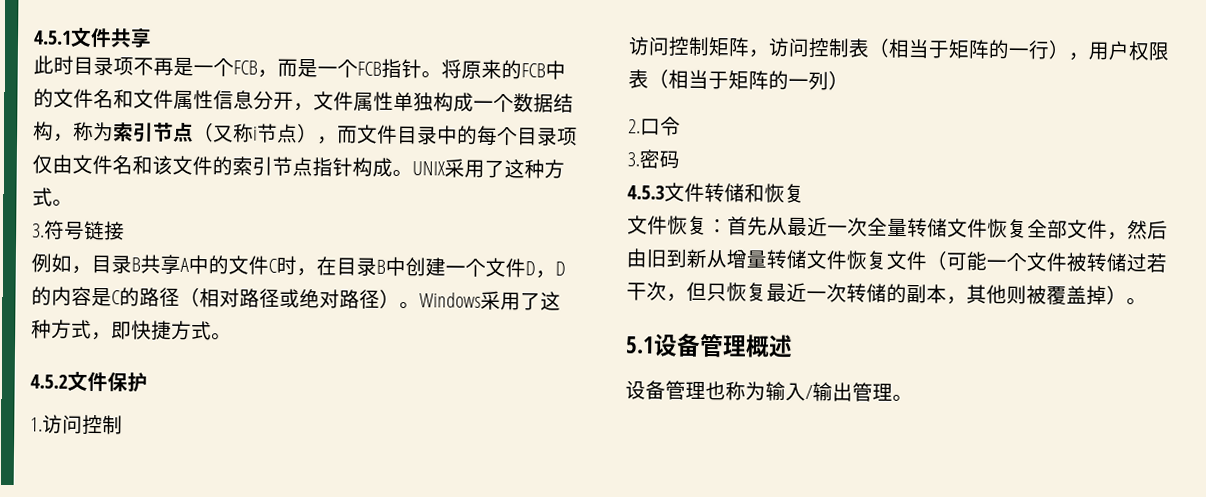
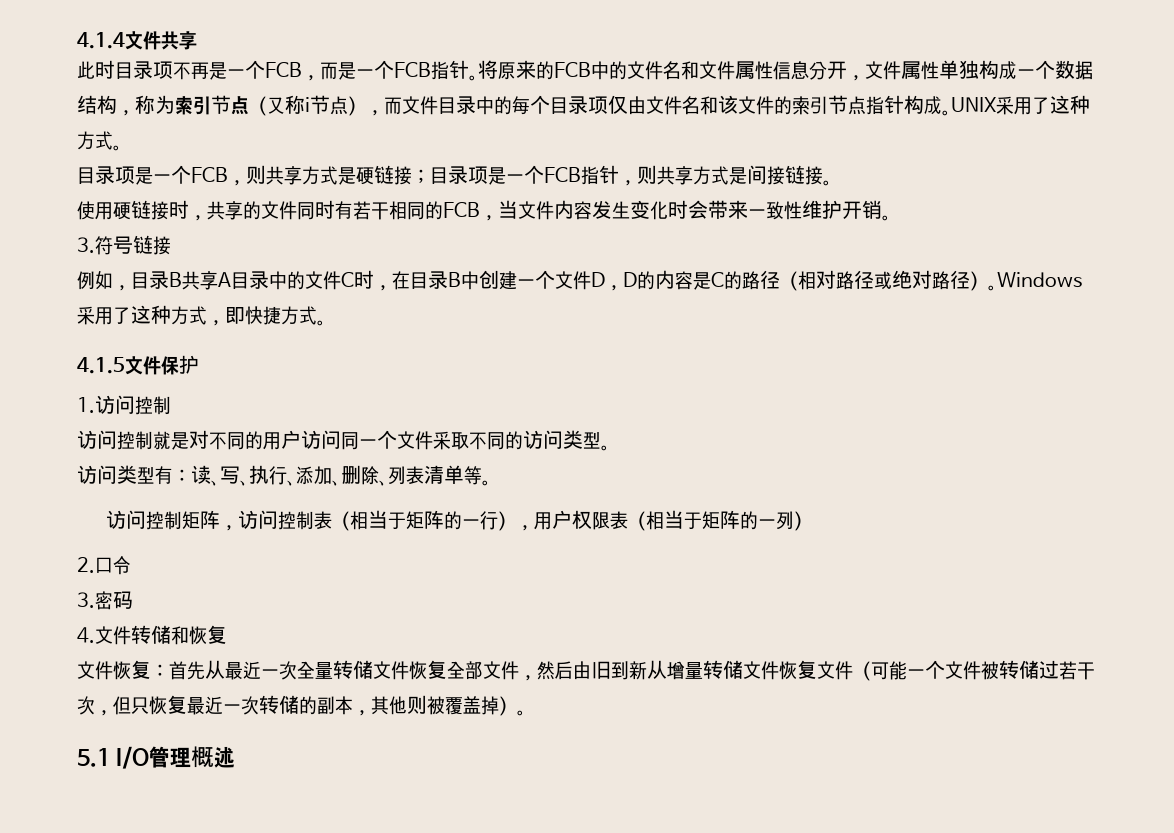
- 4.5.1文件共享
+ 4.1.4文件共享
+ 目录项是一个FCB，则共享方式是硬链接；目录项是一个FCB指针，则共享方式是间接链接。
+ 使用硬链接时，共享的文件同时有若干相同的FCB，当文件内容发生变化时会带来一致性维护开销。
- 例如，目录B共享A中的文件C时，在目录B中创建一个文件D，D的内容是C的路径（相对路径或绝对路径）。
+ 例如，目录B共享A目录中的文件C时，在目录B中创建一个文件D，D的内容是C的路径（相对路径或绝对路径）。
- 4.5.2文件保护
+ 4.1.5文件保护
+ 访问控制就是对不同的用户访问同一个文件采取不同的访问类型。
+ 访问类型有：读、写、执行、添加、删除、列表清单等。
- 4.5.3文件转储和恢复
+ 4.文件转储和恢复
- 5.1设备管理概述
+ 5.1 I/O管理概述
- 设备管理也称为输入/输出管理。

